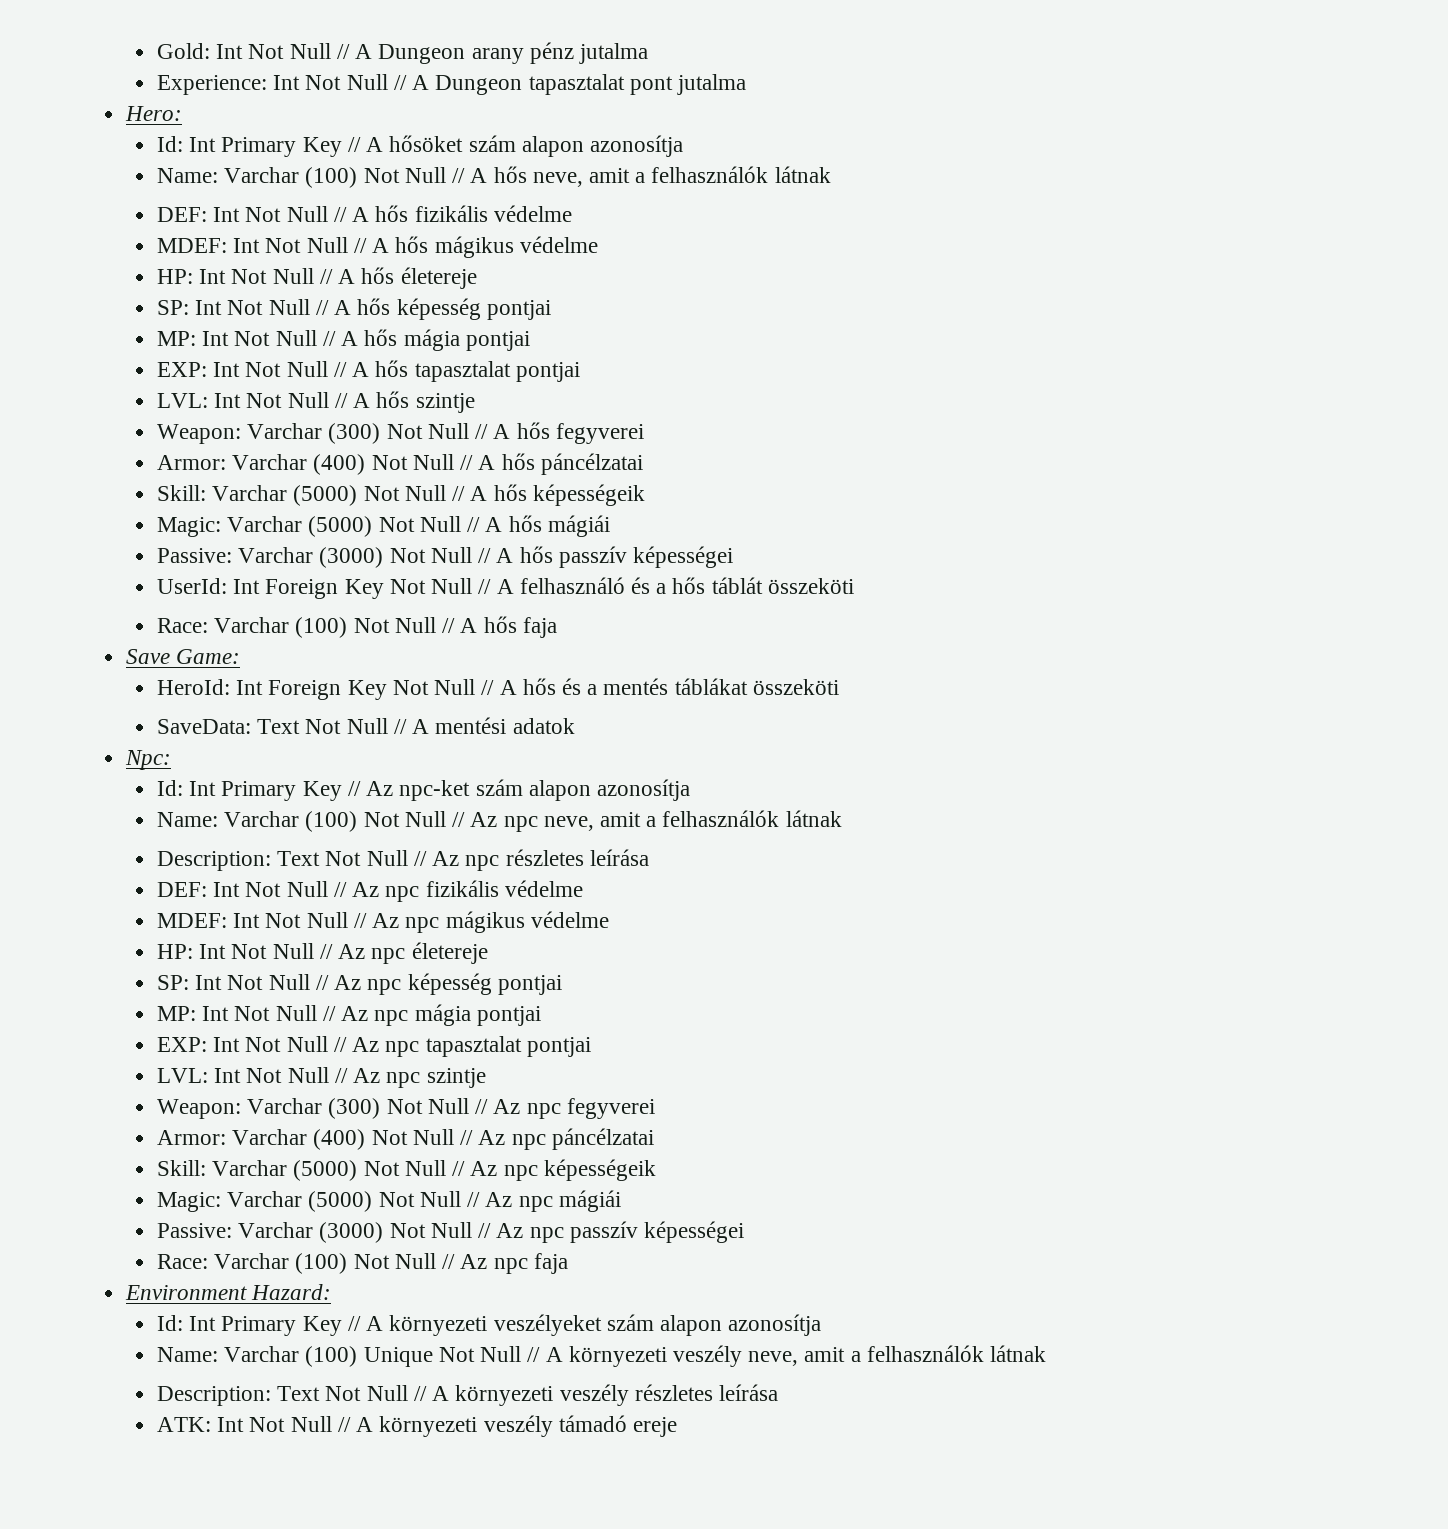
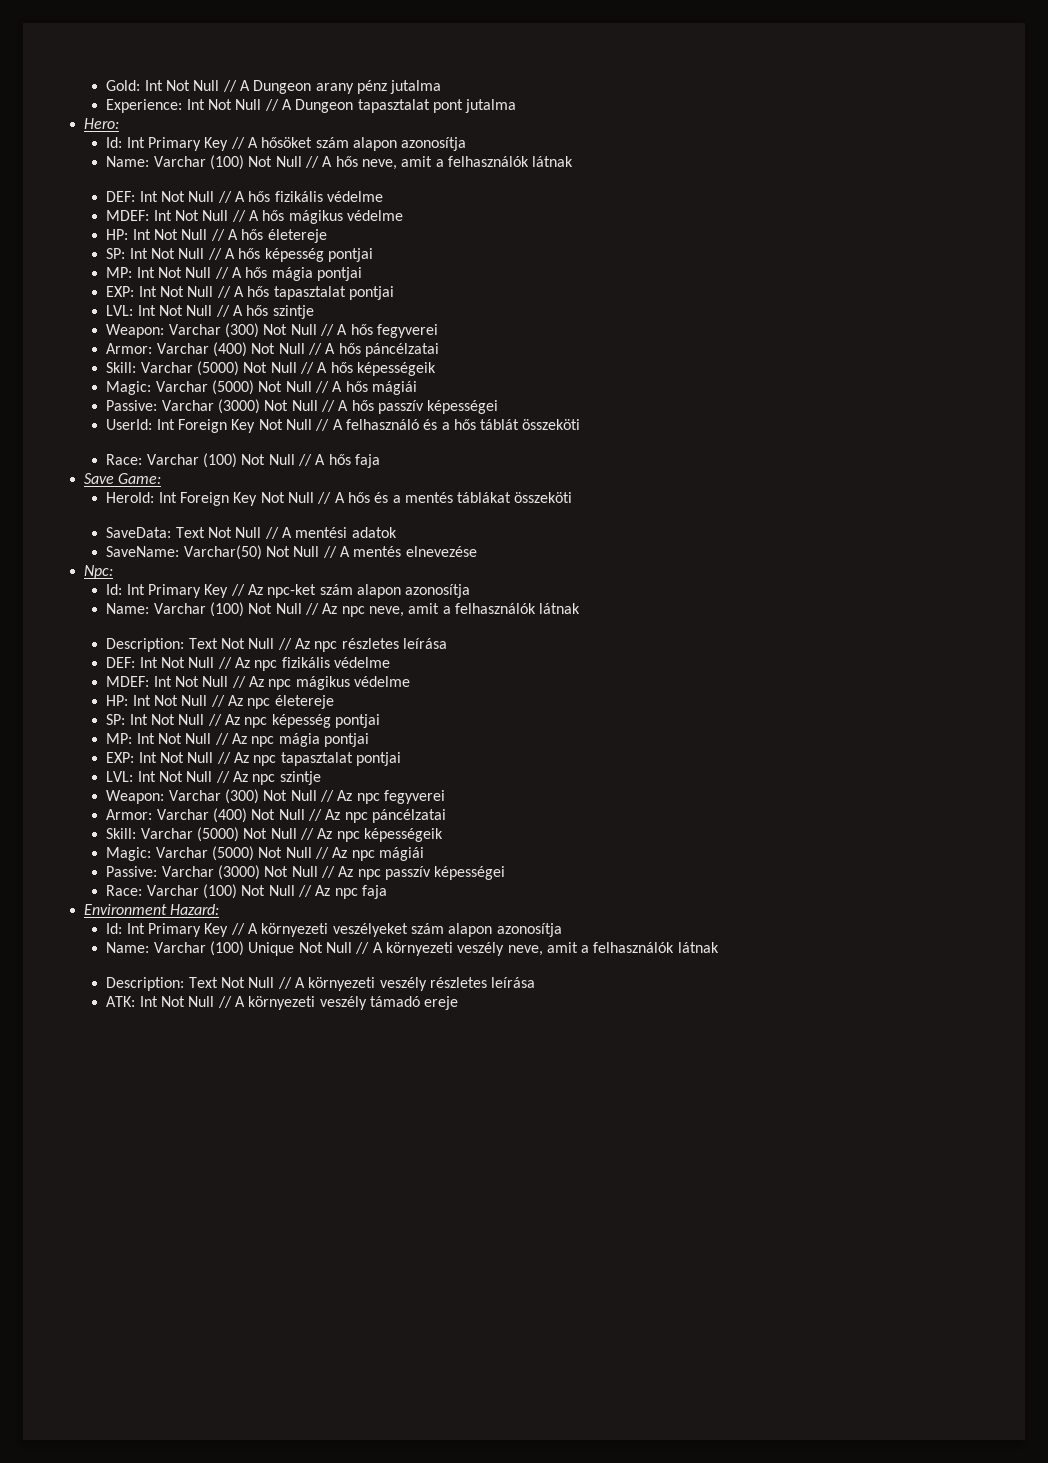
+ SaveName: Varchar(50) Not Null // A mentés elnevezése

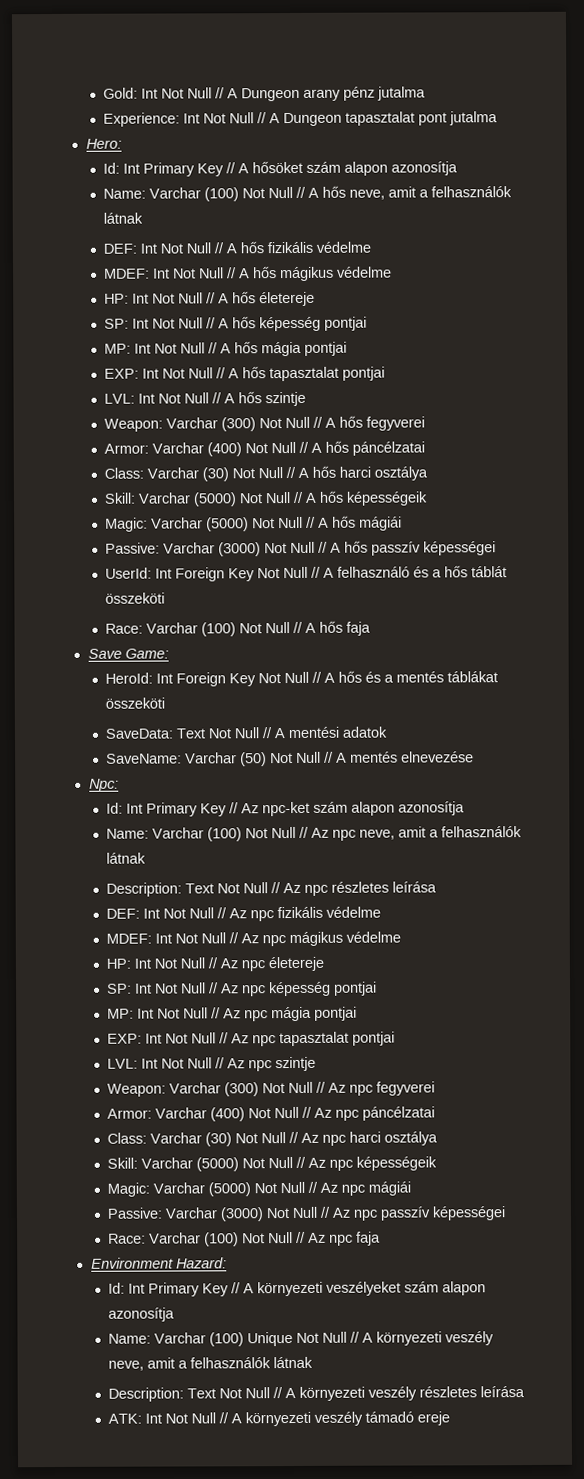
+ Class: Varchar (30) Not Null // A hős harci osztálya
- SaveName: Varchar(50) Not Null // A mentés elnevezése
+ SaveName: Varchar (50) Not Null // A mentés elnevezése
+ Class: Varchar (30) Not Null // Az npc harci osztálya

